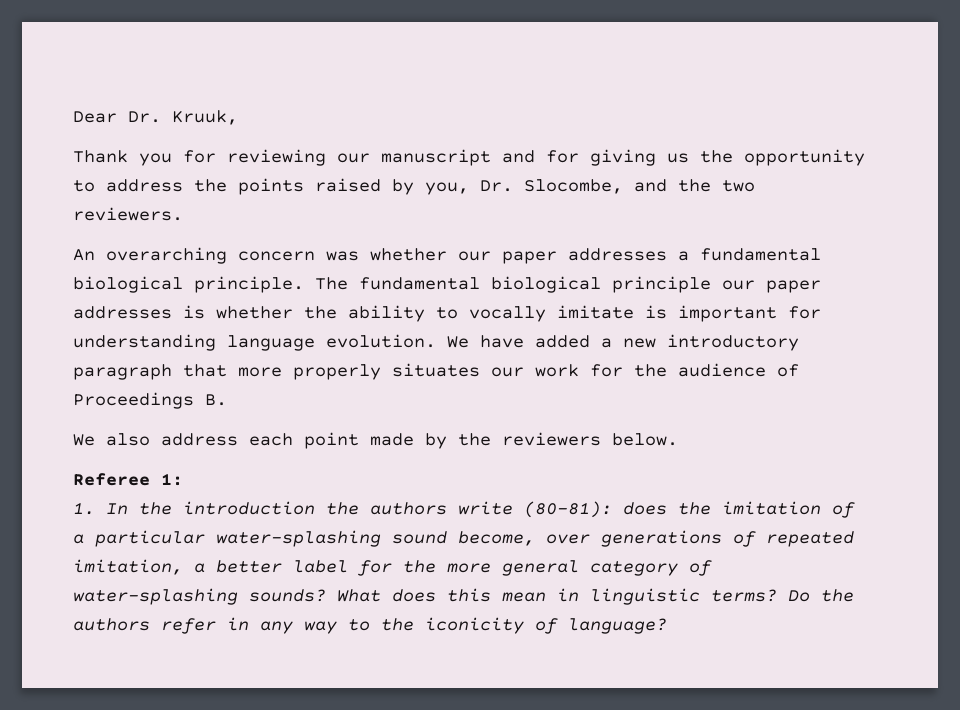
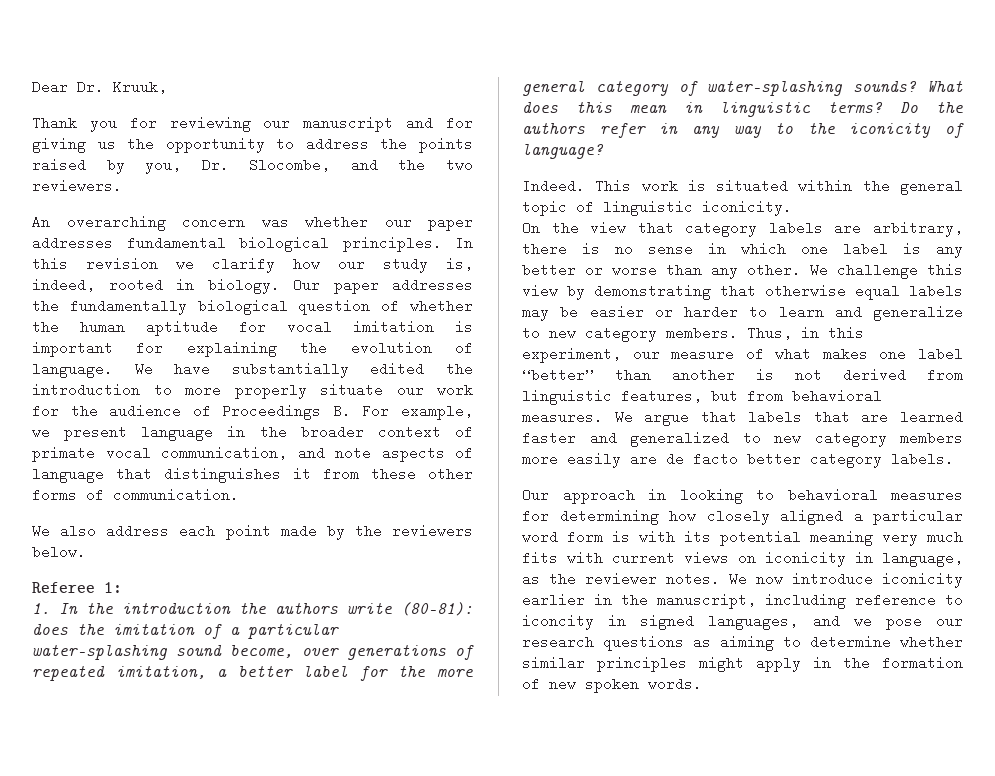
- An overarching concern was whether our paper addresses a fundamental biological principle. The fundamental biological principle our paper addresses is whether the ability to vocally imitate is important for understanding language evolution. We have added a new introductory paragraph that more properly situates our work for the audience of Proceedings B.
+ An overarching concern was whether our paper addresses fundamental biological principles. In this revision we clarify how our study is, indeed, rooted in biology. Our paper addresses the fundamentally biological question of whether the human aptitude for vocal imitation is important for explaining the evolution of language. We have substantially edited the introduction to more properly situate our work for the audience of Proceedings B. For example, we present language in the broader context of primate vocal communication, and note aspects of language that distinguishes it from these other forms of communication.
+ Indeed. This work is situated within the general topic of linguistic iconicity.
+ On the view that category labels are arbitrary, there is no sense in which one label is any better or worse than any other. We challenge this view by demonstrating that otherwise equal labels may be easier or harder to learn and generalize to new category members. Thus, in this experiment, our measure of what makes one label “better” than another is not derived from linguistic features, but from behavioral measures. We argue that labels that are learned faster and generalized to new category members more easily are de facto better category labels.
+ Our approach in looking to behavioral measures for determining how closely aligned a particular word form is with its potential meaning very much fits with current views on iconicity in language, as the reviewer notes. We now introduce iconicity earlier in the manuscript, including reference to iconcity in signed languages, and we pose our research questions as aiming to determine whether similar principles might apply in the formation of new spoken words.

